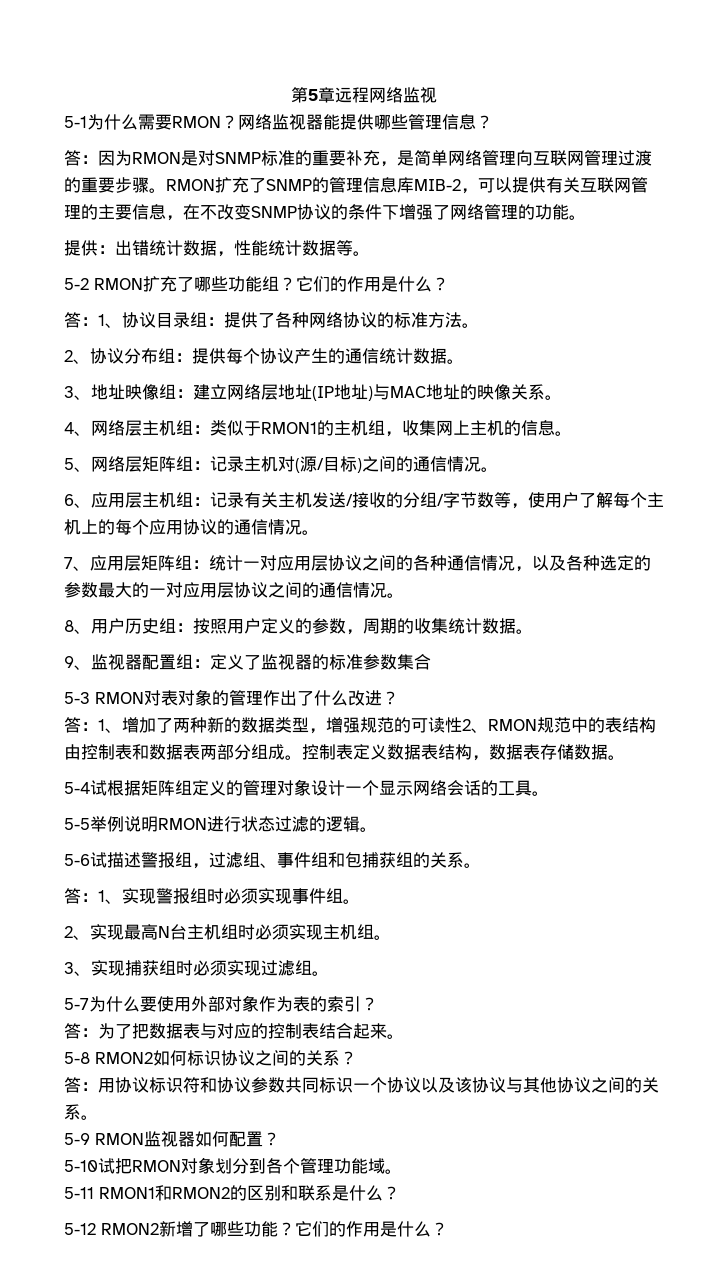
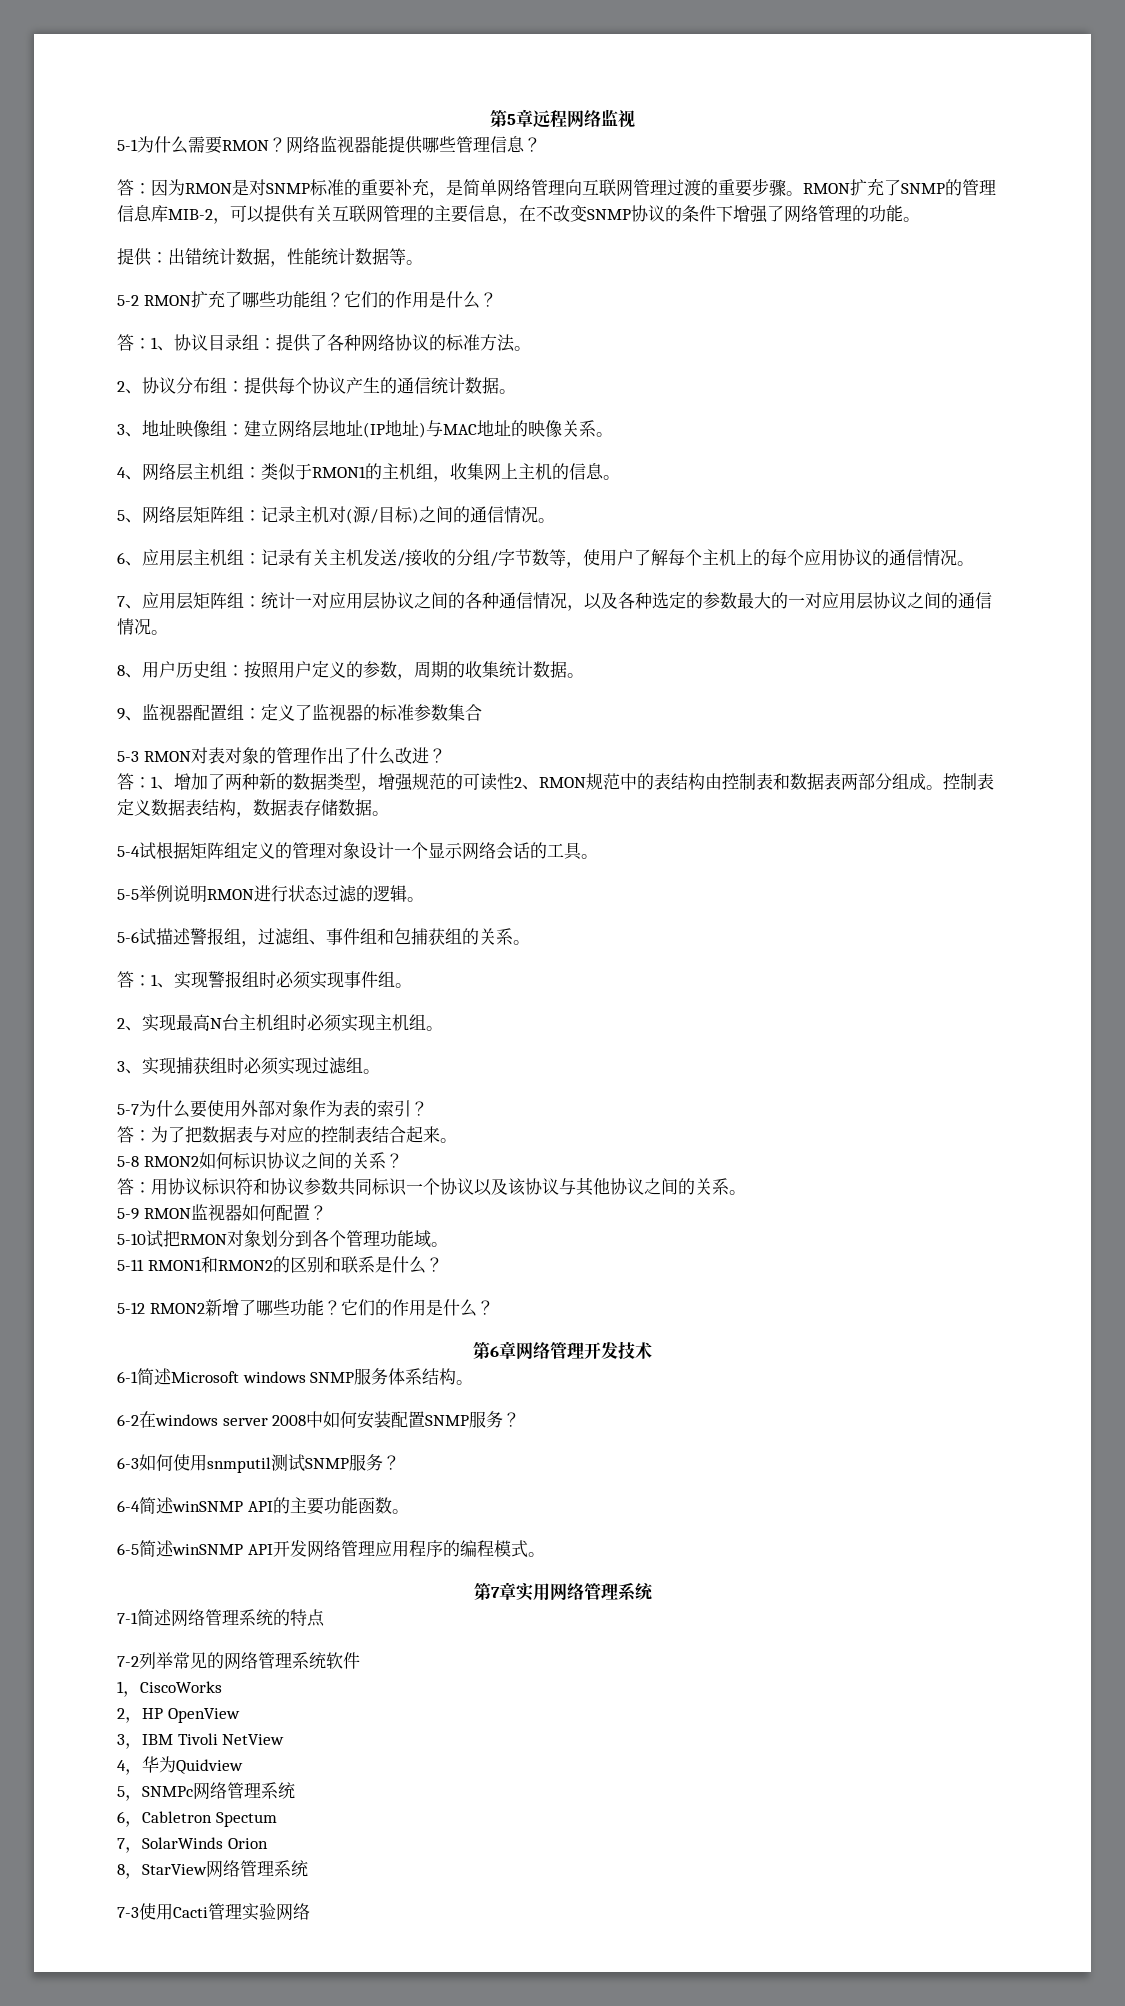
+ 第6章网络管理开发技术
+ 6-1简述Microsoft windows SNMP服务体系结构。
+ 6-2在windows server 2008中如何安装配置SNMP服务？
+ 6-3如何使用snmputil测试SNMP服务？
+ 6-4简述winSNMP API的主要功能函数。
+ 6-5简述winSNMP API开发网络管理应用程序的编程模式。
+ 第7章实用网络管理系统
+ 7-1简述网络管理系统的特点
+ 7-2列举常见的网络管理系统软件
+ 1，CiscoWorks
+ 2，HP OpenView
+ 3，IBM Tivoli NetView
+ 4，华为Quidview
+ 5，SNMPc网络管理系统
+ 6，Cabletron Spectum
+ 7，SolarWinds Orion
+ 8，StarView网络管理系统
+ 7-3使用Cacti管理实验网络

